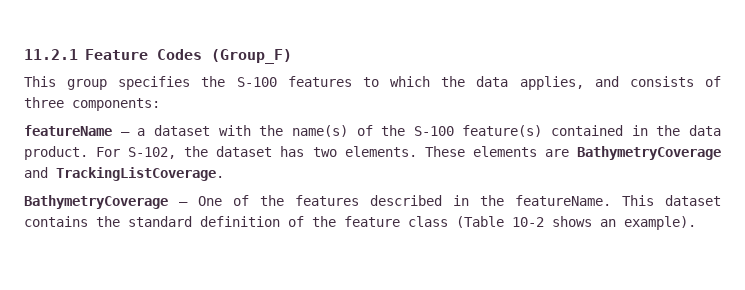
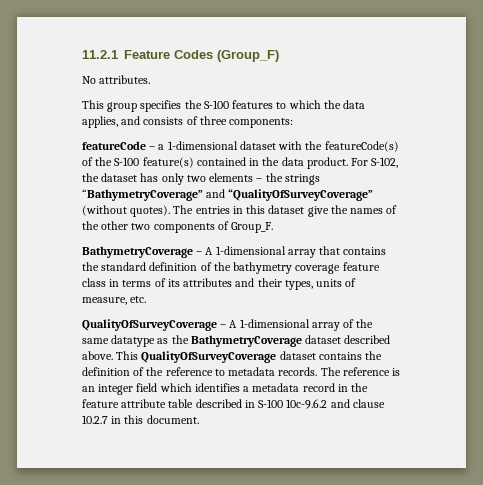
+ No attributes.
- featureName – a dataset with the name(s) of the S-100 feature(s) contained in the data product.
+ featureCode – a 1-dimensional dataset with the featureCode(s) of the S-100 feature(s) contained in the data product.
- For S-102, the dataset has two elements. These elements are BathymetryCoverage and TrackingListCoverage.
- BathymetryCoverage – One of the features described in the featureName. This dataset contains the standard definition of the feature class (Table 10-2 shows an example).
+ For S-102, the dataset has only two elements – the strings “BathymetryCoverage” and “QualityOfSurveyCoverage” (without quotes). The entries in this dataset give the names of the other two components of Group_F.
+ BathymetryCoverage – A 1-dimensional array that contains the standard definition of the bathymetry coverage feature class in terms of its attributes and their types, units of measure, etc.
+ QualityOfSurveyCoverage – A 1-dimensional array of the same datatype as the BathymetryCoverage dataset described above. This QualityOfSurveyCoverage dataset contains the definition of the reference to metadata records. The reference is an integer field which identifies a metadata record in the feature attribute table described in S-100 10c-9.6.2 and clause 10.2.7 in this document.

